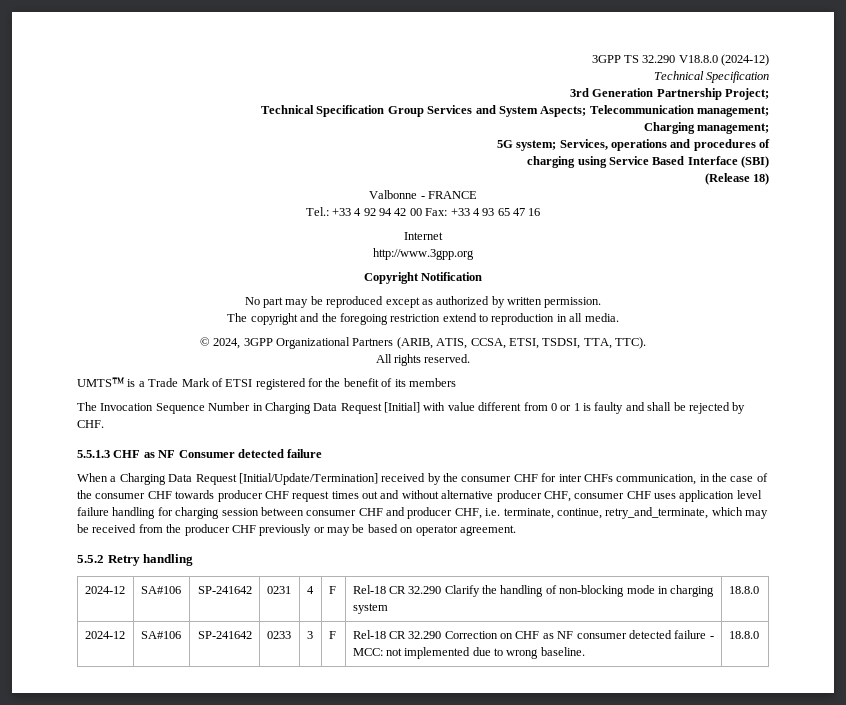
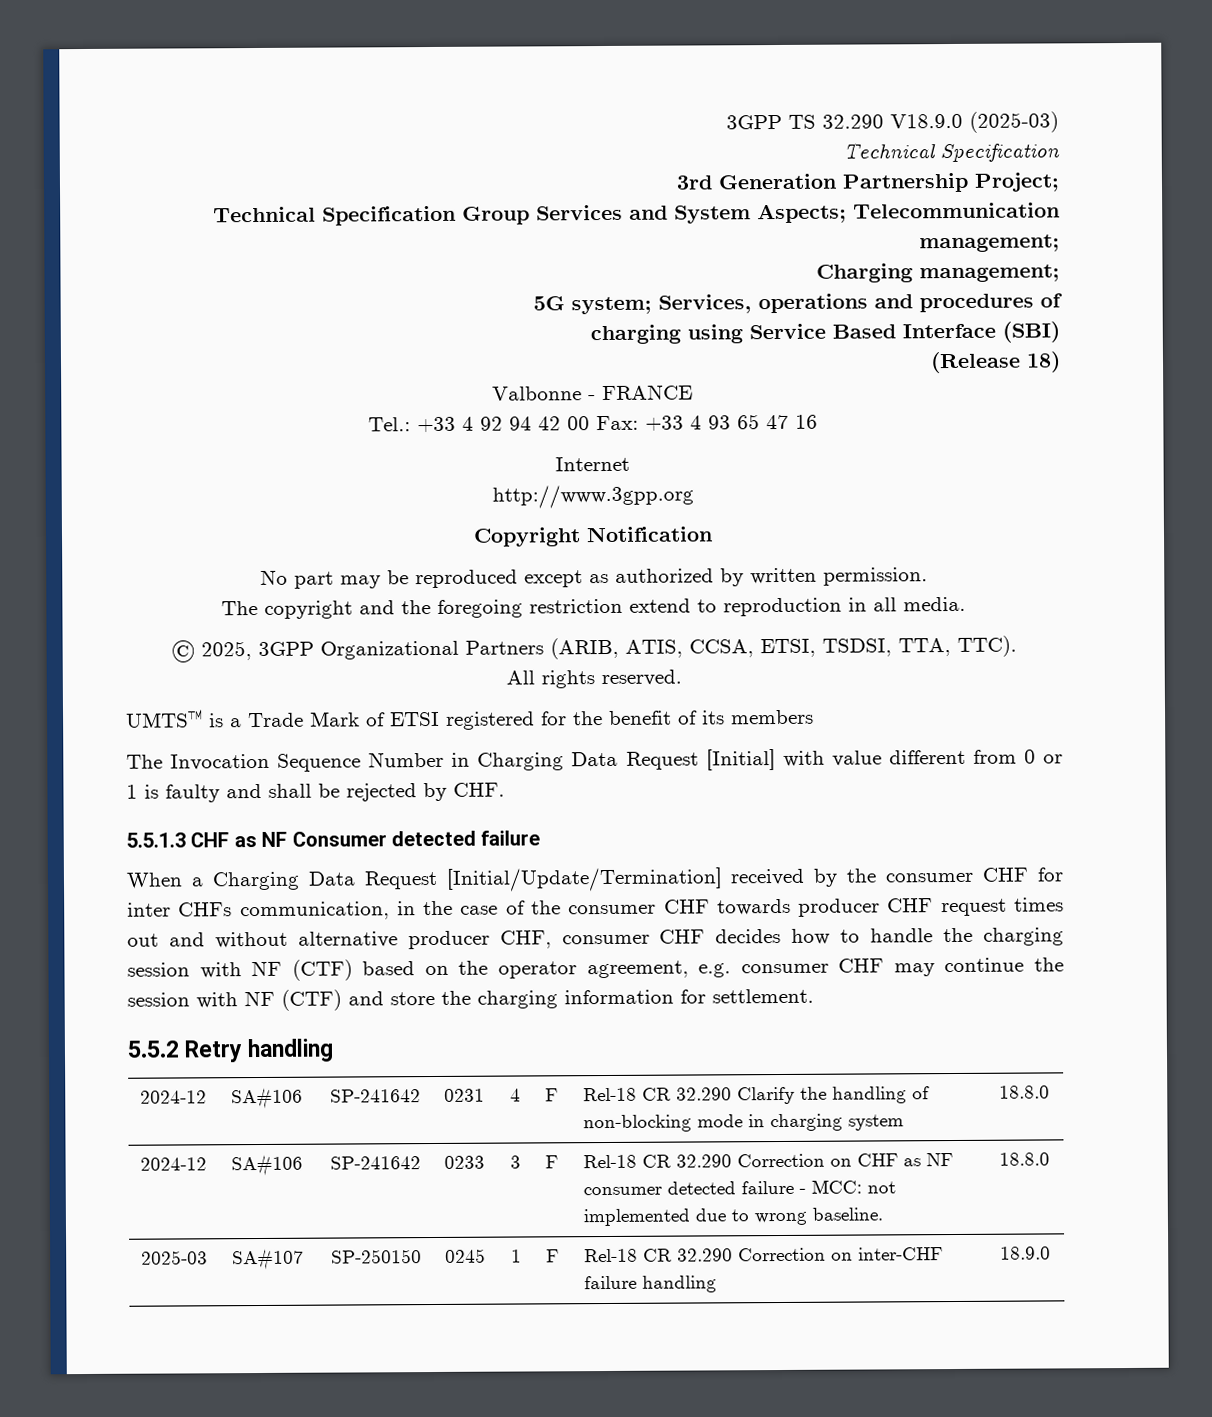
- 3GPP TS 32.290 V18.8.0 (2024-12)
+ 3GPP TS 32.290 V18.9.0 (2025-03)
- © 2024, 3GPP Organizational Partners (ARIB, ATIS, CCSA, ETSI, TSDSI, TTA, TTC).
+ © 2025, 3GPP Organizational Partners (ARIB, ATIS, CCSA, ETSI, TSDSI, TTA, TTC).
- When a Charging Data Request [Initial/Update/Termination] received by the consumer CHF for inter CHFs communication, in the case of the consumer CHF towards producer CHF request times out and without alternative producer CHF, consumer CHF uses application level failure handling for charging session between consumer CHF and producer CHF, i.e. terminate, continue, retry_and_terminate, which may be received from the producer CHF previously or may be based on operator agreement.
+ When a Charging Data Request [Initial/Update/Termination] received by the consumer CHF for inter CHFs communication, in the case of the consumer CHF towards producer CHF request times out and without alternative producer CHF, consumer CHF decides how to handle the charging session with NF (CTF) based on the operator agreement, e.g. consumer CHF may continue the session with NF (CTF) and store the charging information for settlement.
+ 2025-03 | SA#107 | SP-250150 | 0245 | 1 | F | Rel-18 CR 32.290 Correction on inter-CHF failure handling | 18.9.0

